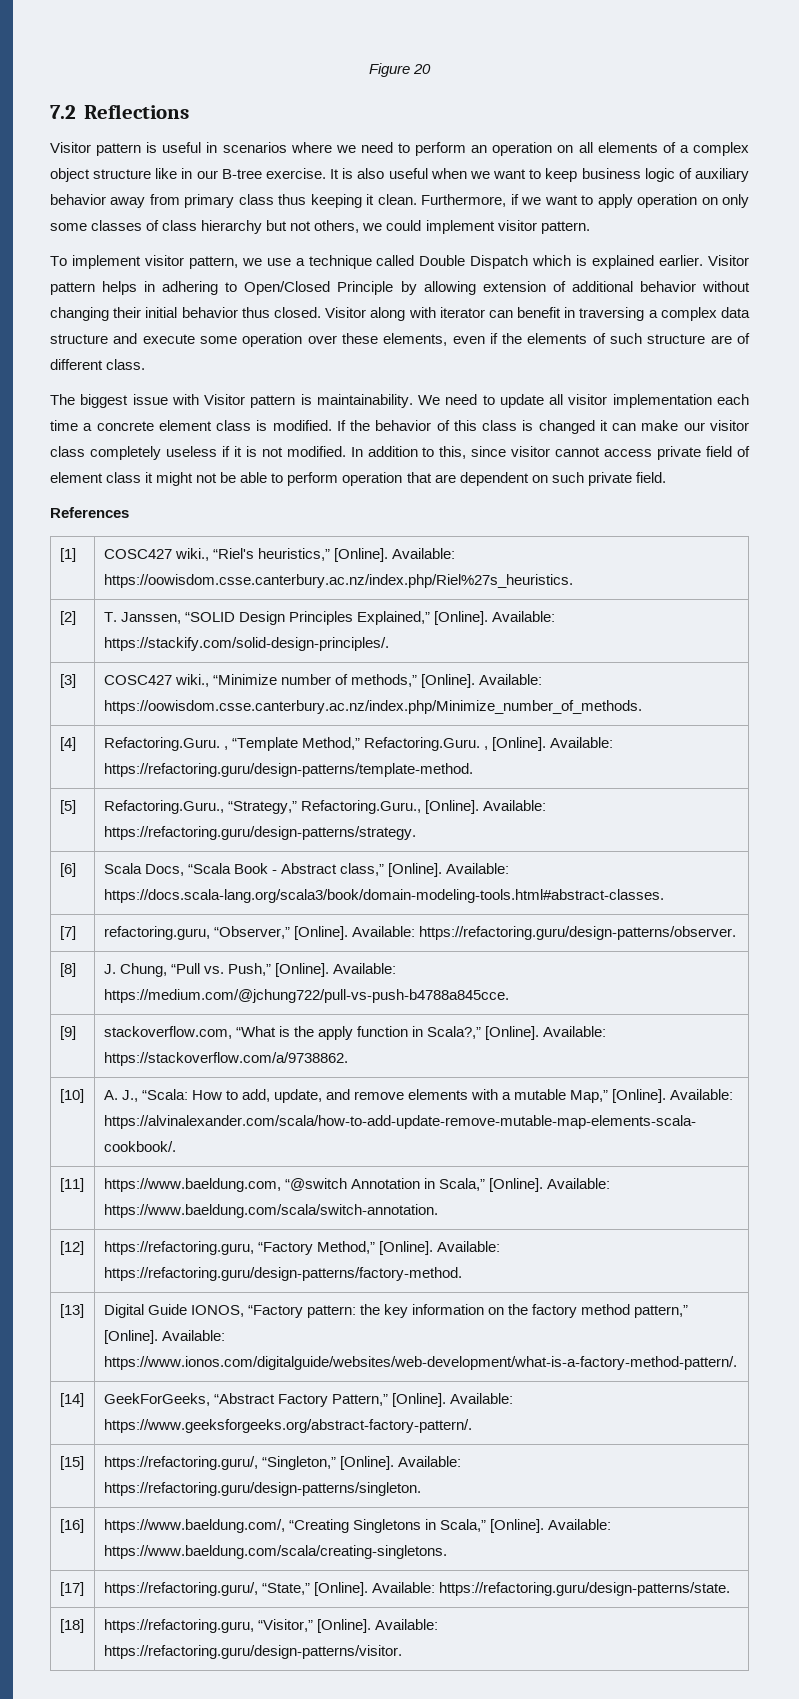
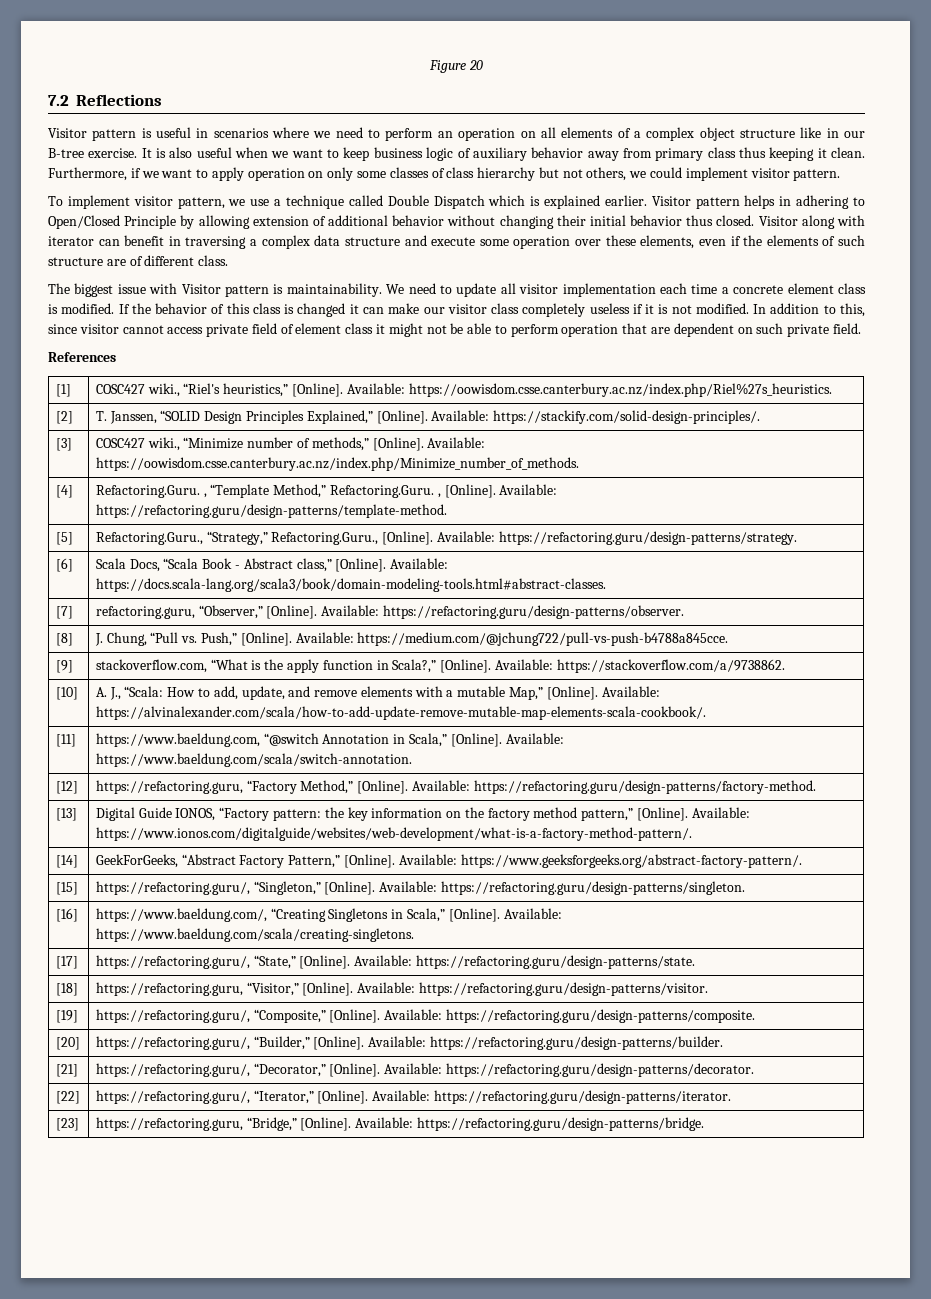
+ [19] | https://refactoring.guru/, “Composite,” [Online]. Available: https://refactoring.guru/design-patterns/composite.
+ [20] | https://refactoring.guru/, “Builder,” [Online]. Available: https://refactoring.guru/design-patterns/builder.
+ [21] | https://refactoring.guru/, “Decorator,” [Online]. Available: https://refactoring.guru/design-patterns/decorator.
+ [22] | https://refactoring.guru/, “Iterator,” [Online]. Available: https://refactoring.guru/design-patterns/iterator.
+ [23] | https://refactoring.guru, “Bridge,” [Online]. Available: https://refactoring.guru/design-patterns/bridge.

